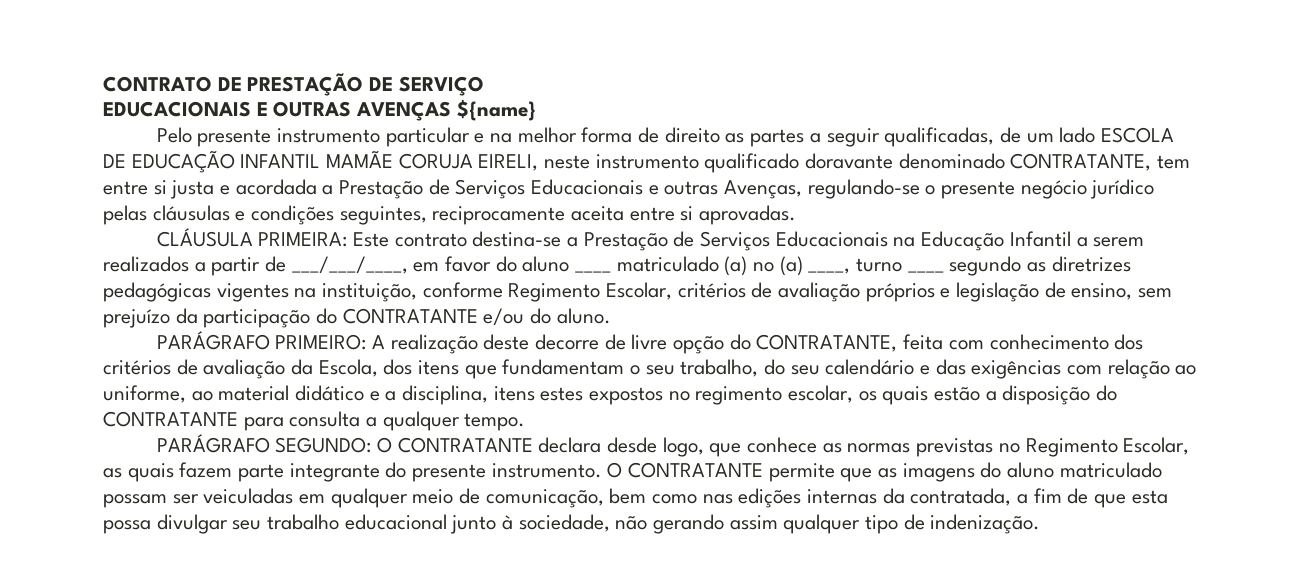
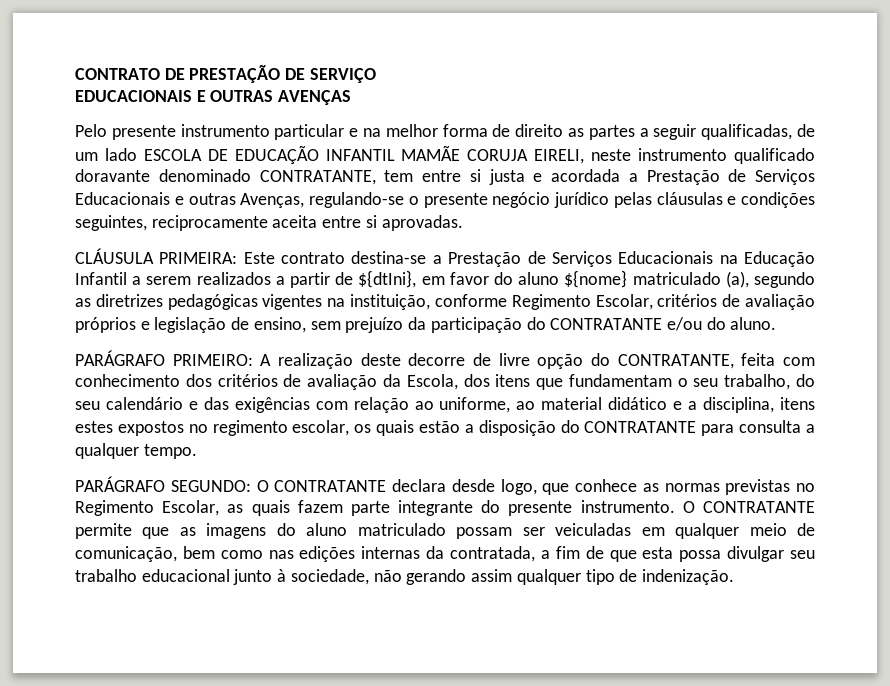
- EDUCACIONAIS E OUTRAS AVENÇAS ${name}
+ EDUCACIONAIS E OUTRAS AVENÇAS
- CLÁUSULA PRIMEIRA: Este contrato destina-se a Prestação de Serviços Educacionais na Educação Infantil a serem realizados a partir de ___/___/____, em favor do aluno ____ matriculado (a) no (a) ____, turno ____ segundo as diretrizes pedagógicas vigentes na instituição, conforme Regimento Escolar, critérios de avaliação próprios e legislação de ensino, sem prejuízo da participação do CONTRATANTE e/ou do aluno.
+ CLÁUSULA PRIMEIRA: Este contrato destina-se a Prestação de Serviços Educacionais na Educação Infantil a serem realizados a partir de ${dtIni}, em favor do aluno ${nome} matriculado (a), segundo as diretrizes pedagógicas vigentes na instituição, conforme Regimento Escolar, critérios de avaliação próprios e legislação de ensino, sem prejuízo da participação do CONTRATANTE e/ou do aluno.

